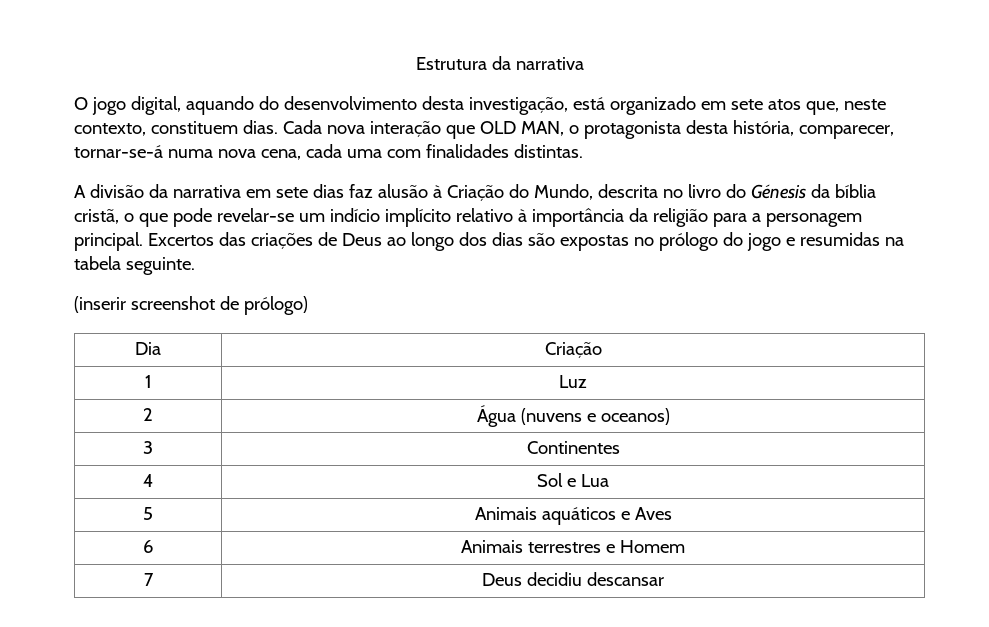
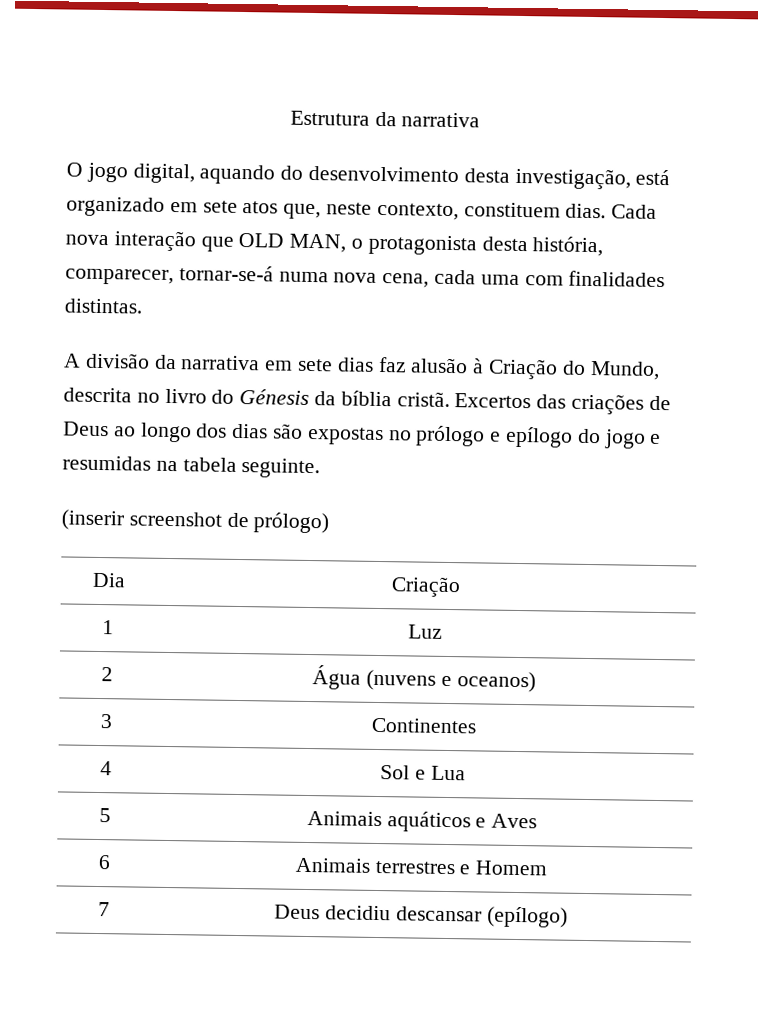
- A divisão da narrativa em sete dias faz alusão à Criação do Mundo, descrita no livro do Génesis da bíblia cristã, o que pode revelar-se um indício implícito relativo à importância da religião para a personagem principal.
+ A divisão da narrativa em sete dias faz alusão à Criação do Mundo, descrita no livro do Génesis da bíblia cristã.
- Excertos das criações de Deus ao longo dos dias são expostas no prólogo do jogo e resumidas na tabela seguinte.
+ Excertos das criações de Deus ao longo dos dias são expostas no prólogo e epílogo do jogo e resumidas na tabela seguinte.
- 7 | Deus decidiu descansar
+ 7 | Deus decidiu descansar (epílogo)

